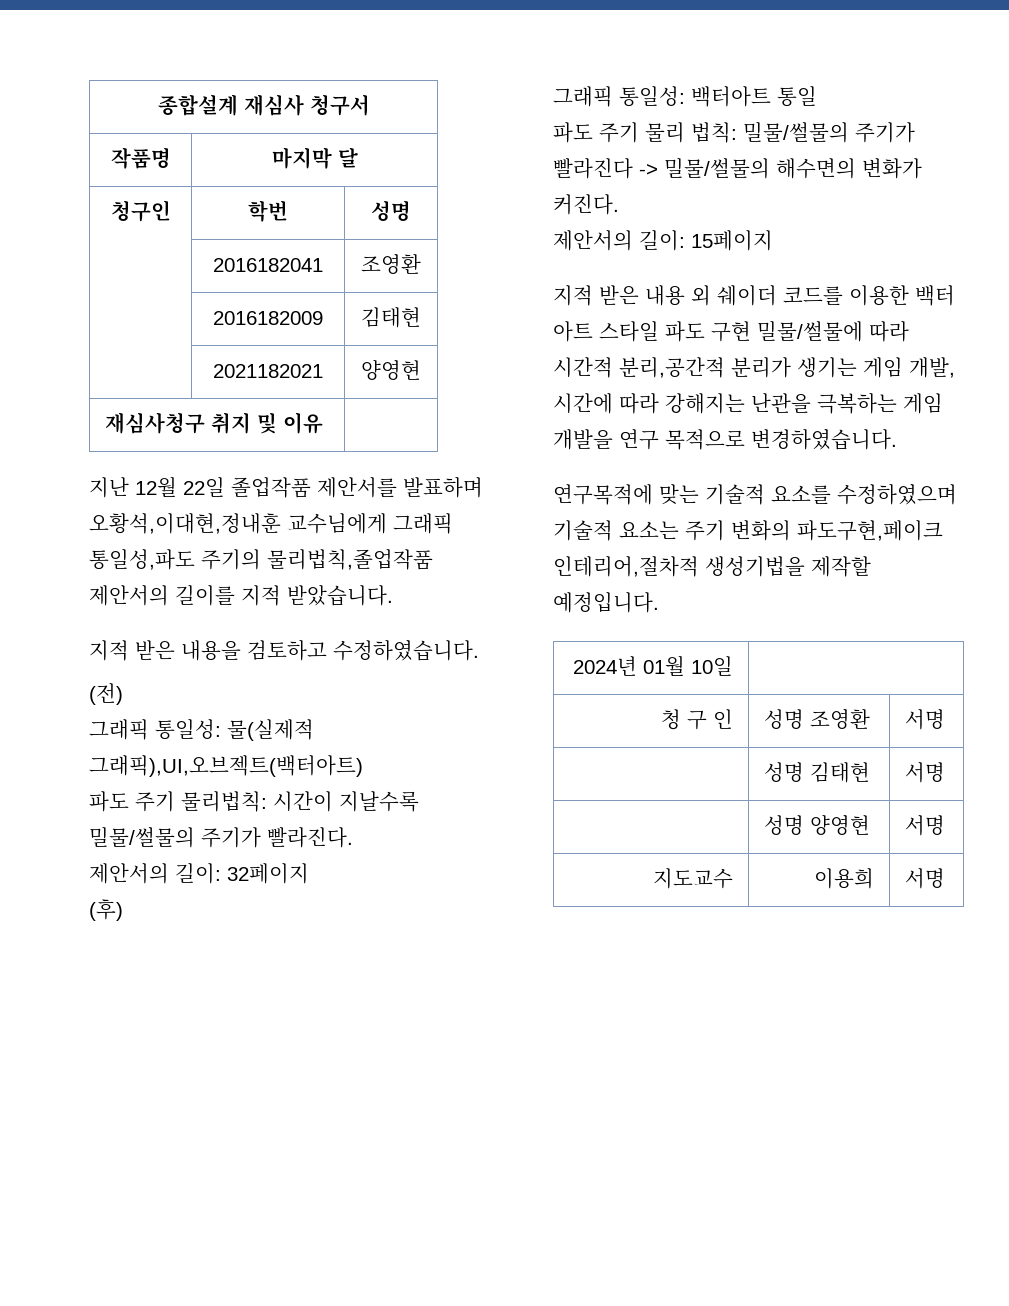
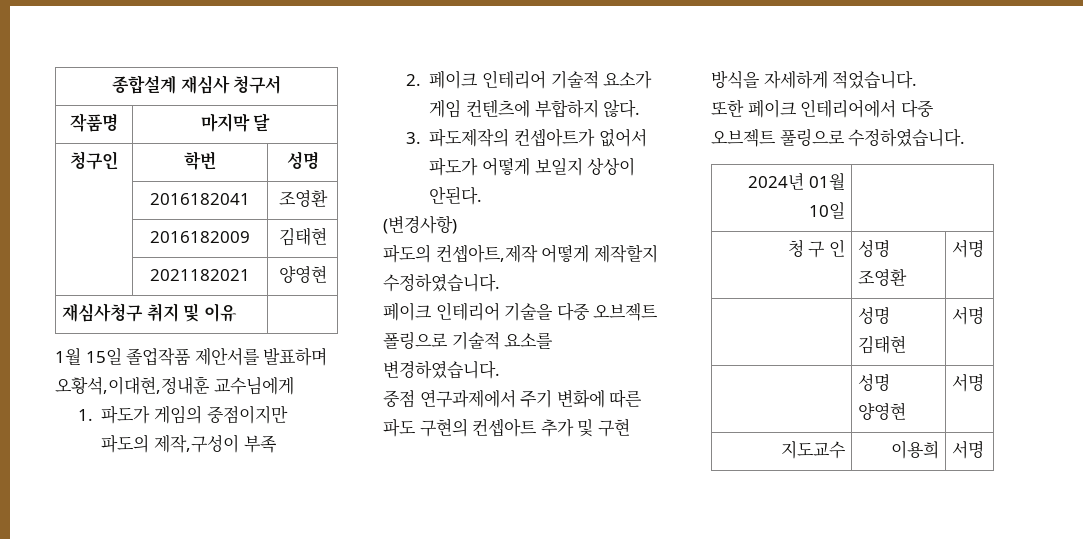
- 지난 12월 22일 졸업작품 제안서를 발표하며 오황석,이대현,정내훈 교수님에게 그래픽 통일성,파도 주기의 물리법칙,졸업작품 제안서의 길이를 지적 받았습니다.
- 지적 받은 내용을 검토하고 수정하였습니다.
- (전)
- 그래픽 통일성: 물(실제적 그래픽),UI,오브젝트(백터아트)
- 파도 주기 물리법칙: 시간이 지날수록 밀물/썰물의 주기가 빨라진다.
- 제안서의 길이: 32페이지
- (후)
- 그래픽 통일성: 백터아트 통일
- 파도 주기 물리 법칙: 밀물/썰물의 주기가 빨라진다 -> 밀물/썰물의 해수면의 변화가 커진다.
- 제안서의 길이: 15페이지
- 지적 받은 내용 외 쉐이더 코드를 이용한 백터 아트 스타일 파도 구현 밀물/썰물에 따라 시간적 분리,공간적 분리가 생기는 게임 개발, 시간에 따라 강해지는 난관을 극복하는 게임 개발을 연구 목적으로 변경하였습니다.
- 연구목적에 맞는 기술적 요소를 수정하였으며 기술적 요소는 주기 변화의 파도구현,페이크 인테리어,절차적 생성기법을 제작할 예정입니다.
+ 1월 15일 졸업작품 제안서를 발표하며 오황석,이대현,정내훈 교수님에게
+ 1. 파도가 게임의 중점이지만 파도의 제작,구성이 부족
+ 2. 페이크 인테리어 기술적 요소가 게임 컨텐츠에 부합하지 않다.
+ 3. 파도제작의 컨셉아트가 없어서 파도가 어떻게 보일지 상상이 안된다.
+ (변경사항)
+ 파도의 컨셉아트,제작 어떻게 제작할지 수정하였습니다.
+ 페이크 인테리어 기술을 다중 오브젝트 폴링으로 기술적 요소를 변경하였습니다.
+ 중점 연구과제에서 주기 변화에 따른 파도 구현의 컨셉아트 추가 및 구현 방식을 자세하게 적었습니다.
+ 또한 페이크 인테리어에서 다중 오브젝트 풀링으로 수정하였습니다.

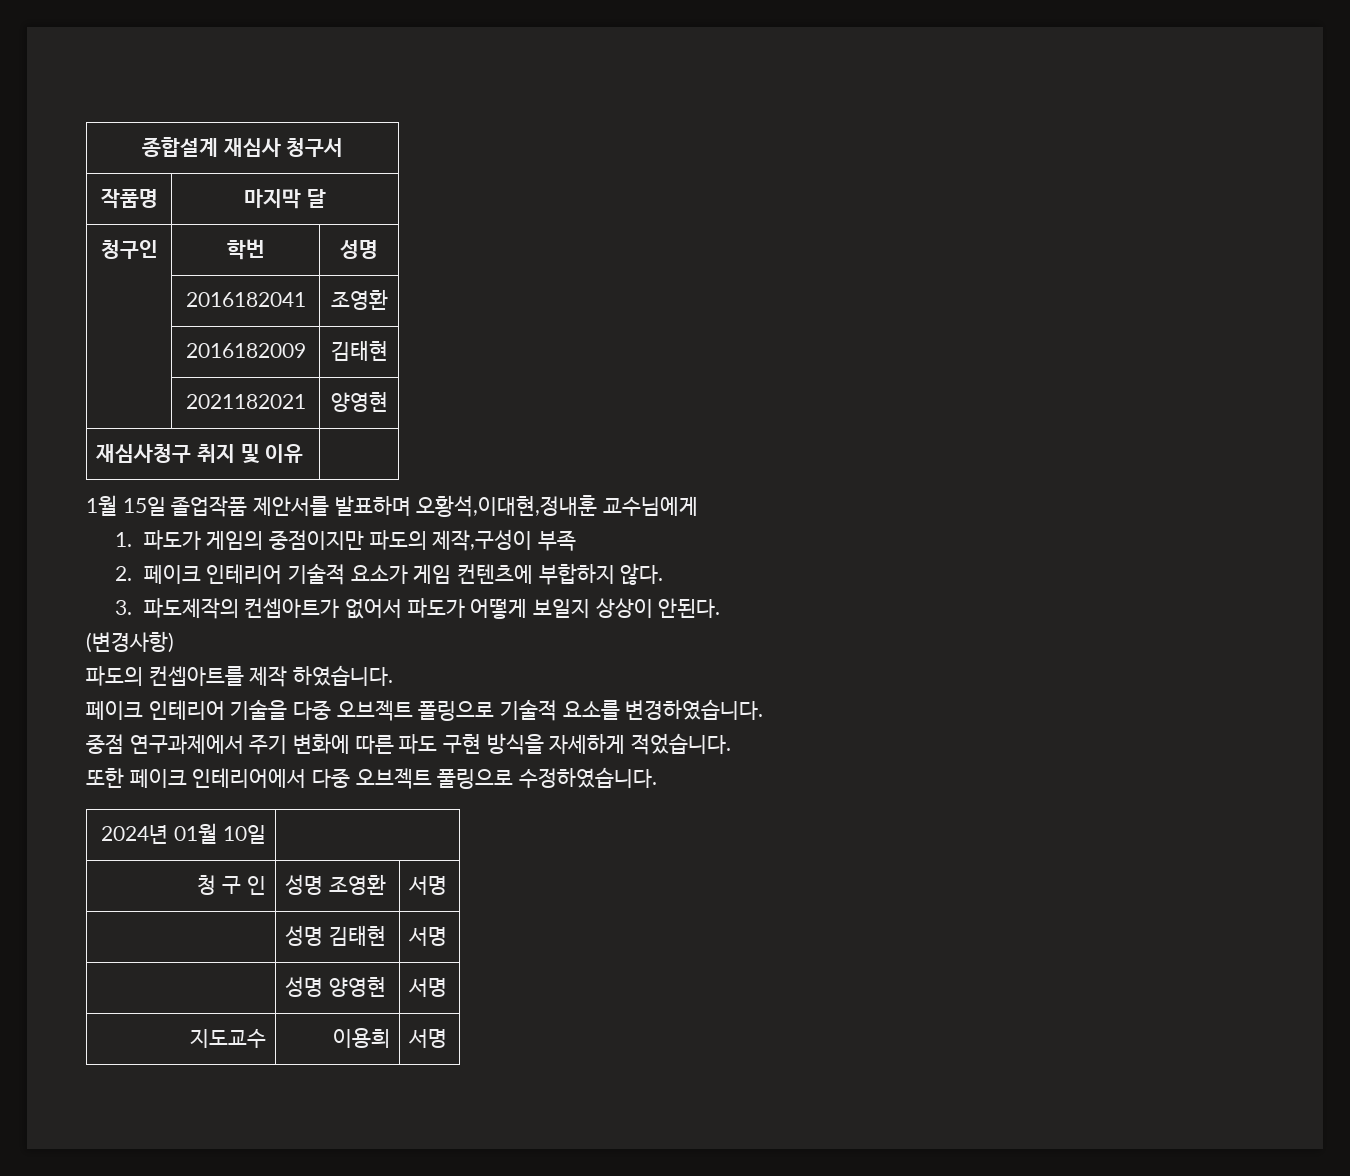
- 파도의 컨셉아트,제작 어떻게 제작할지 수정하였습니다.
+ 파도의 컨셉아트를 제작 하였습니다.
- 중점 연구과제에서 주기 변화에 따른 파도 구현의 컨셉아트 추가 및 구현 방식을 자세하게 적었습니다.
+ 중점 연구과제에서 주기 변화에 따른 파도 구현 방식을 자세하게 적었습니다.

